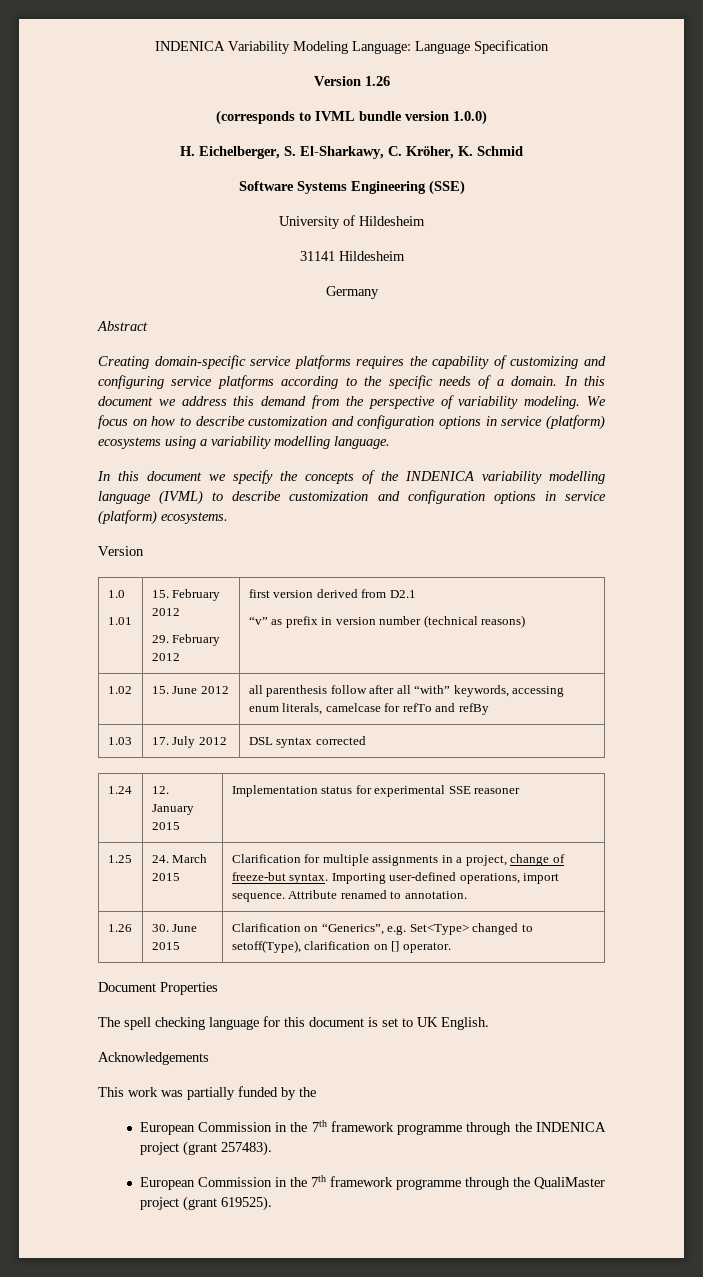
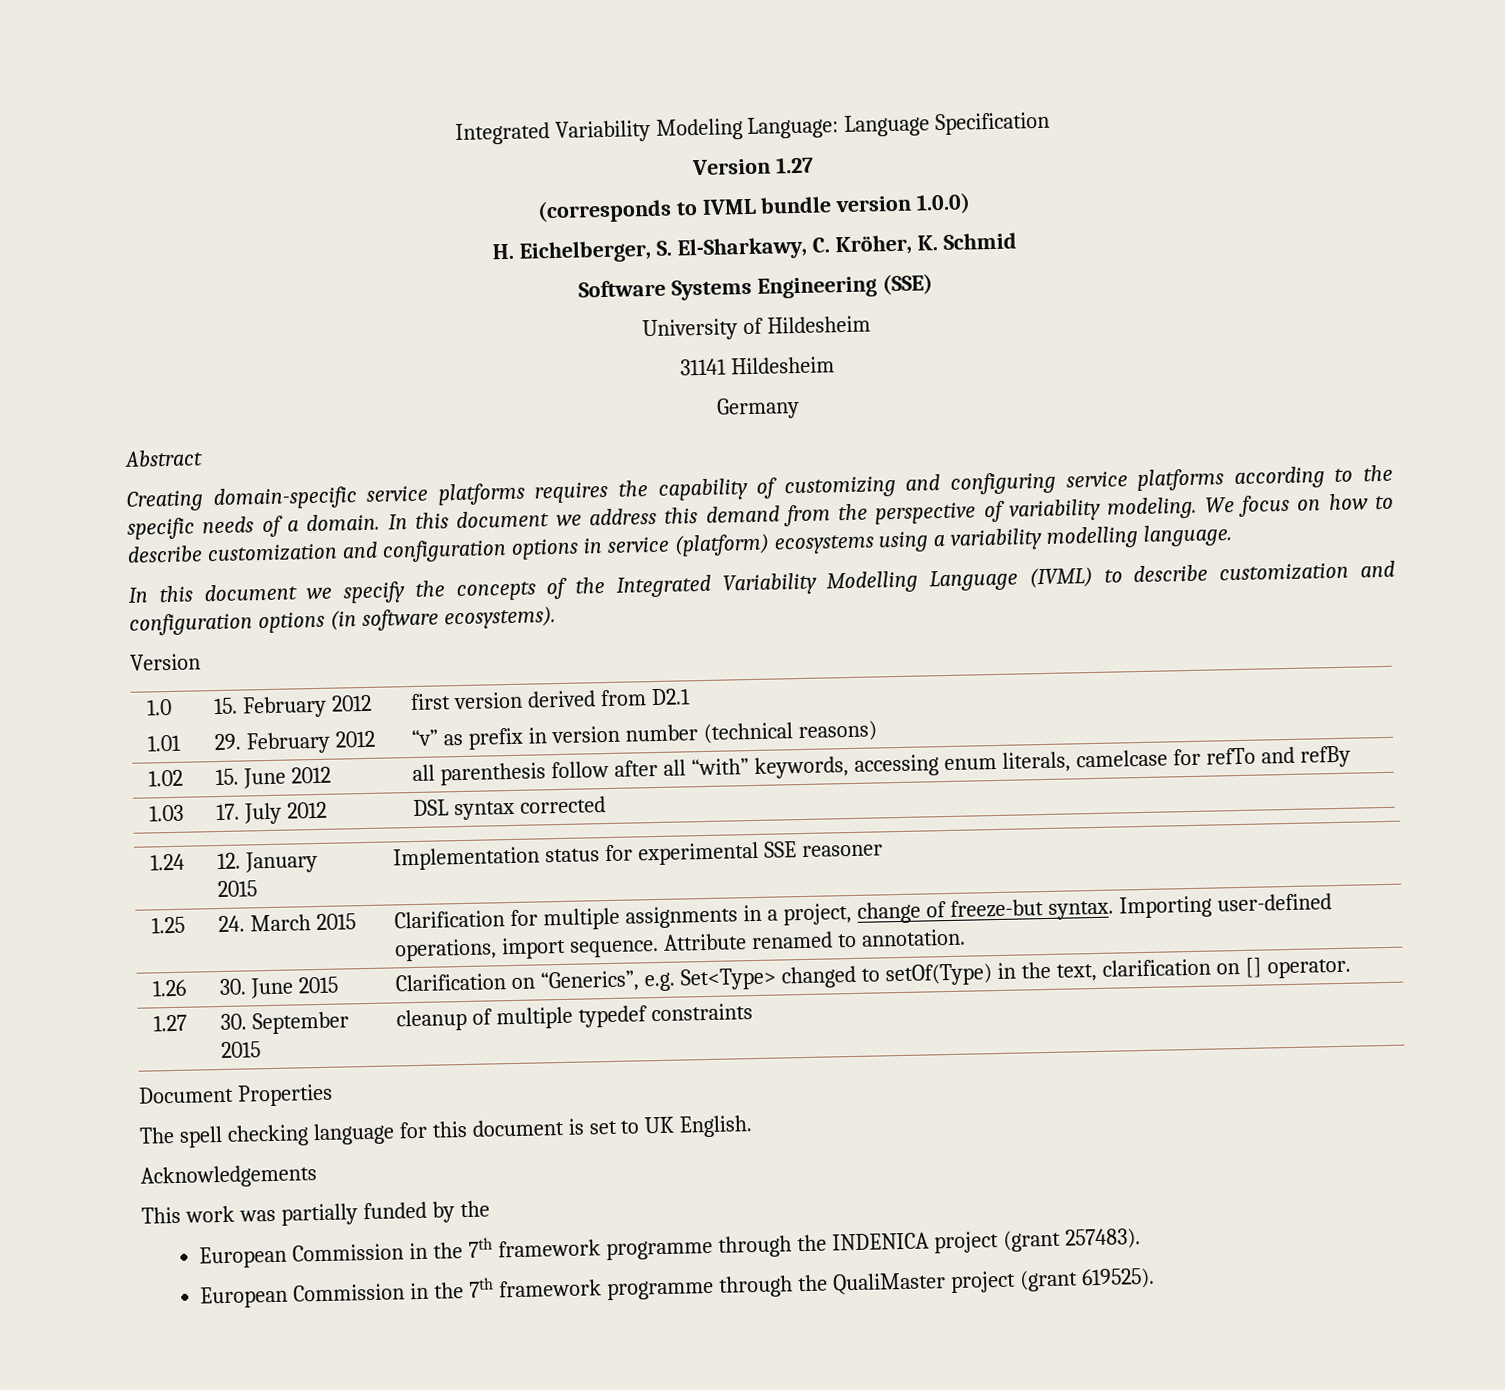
- INDENICA Variability Modeling Language: Language Specification
+ Integrated Variability Modeling Language: Language Specification
- Version 1.26
+ Version 1.27
- In this document we specify the concepts of the INDENICA variability modelling language (IVML) to describe customization and configuration options in service (platform) ecosystems.
+ In this document we specify the concepts of the Integrated Variability Modelling Language (IVML) to describe customization and configuration options (in software ecosystems).
- 1.26 | 30. June 2015 | Clarification on “Generics”, e.g. Set<Type> changed to setoff(Type), clarification on [] operator.
+ 1.26 | 30. June 2015 | Clarification on “Generics”, e.g. Set<Type> changed to setOf(Type) in the text, clarification on [] operator.
+ 1.27 | 30. September 2015 | cleanup of multiple typedef constraints

